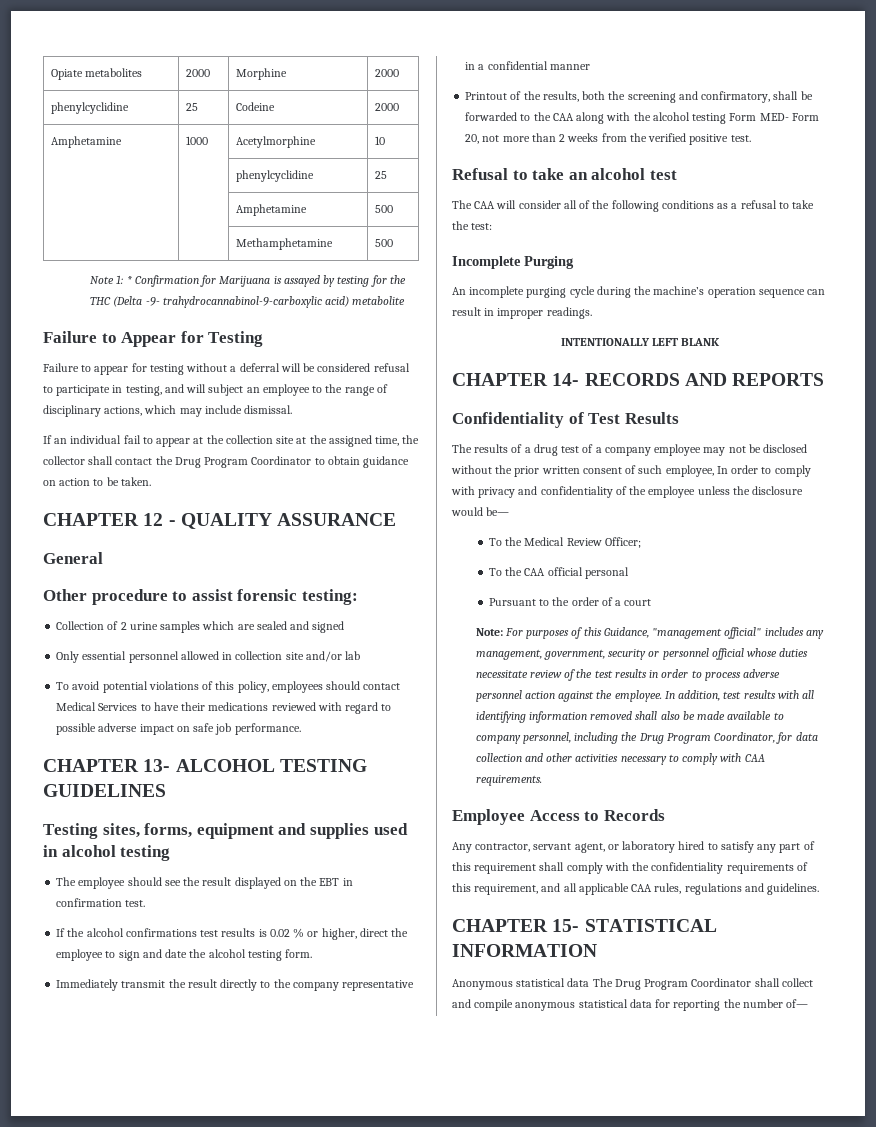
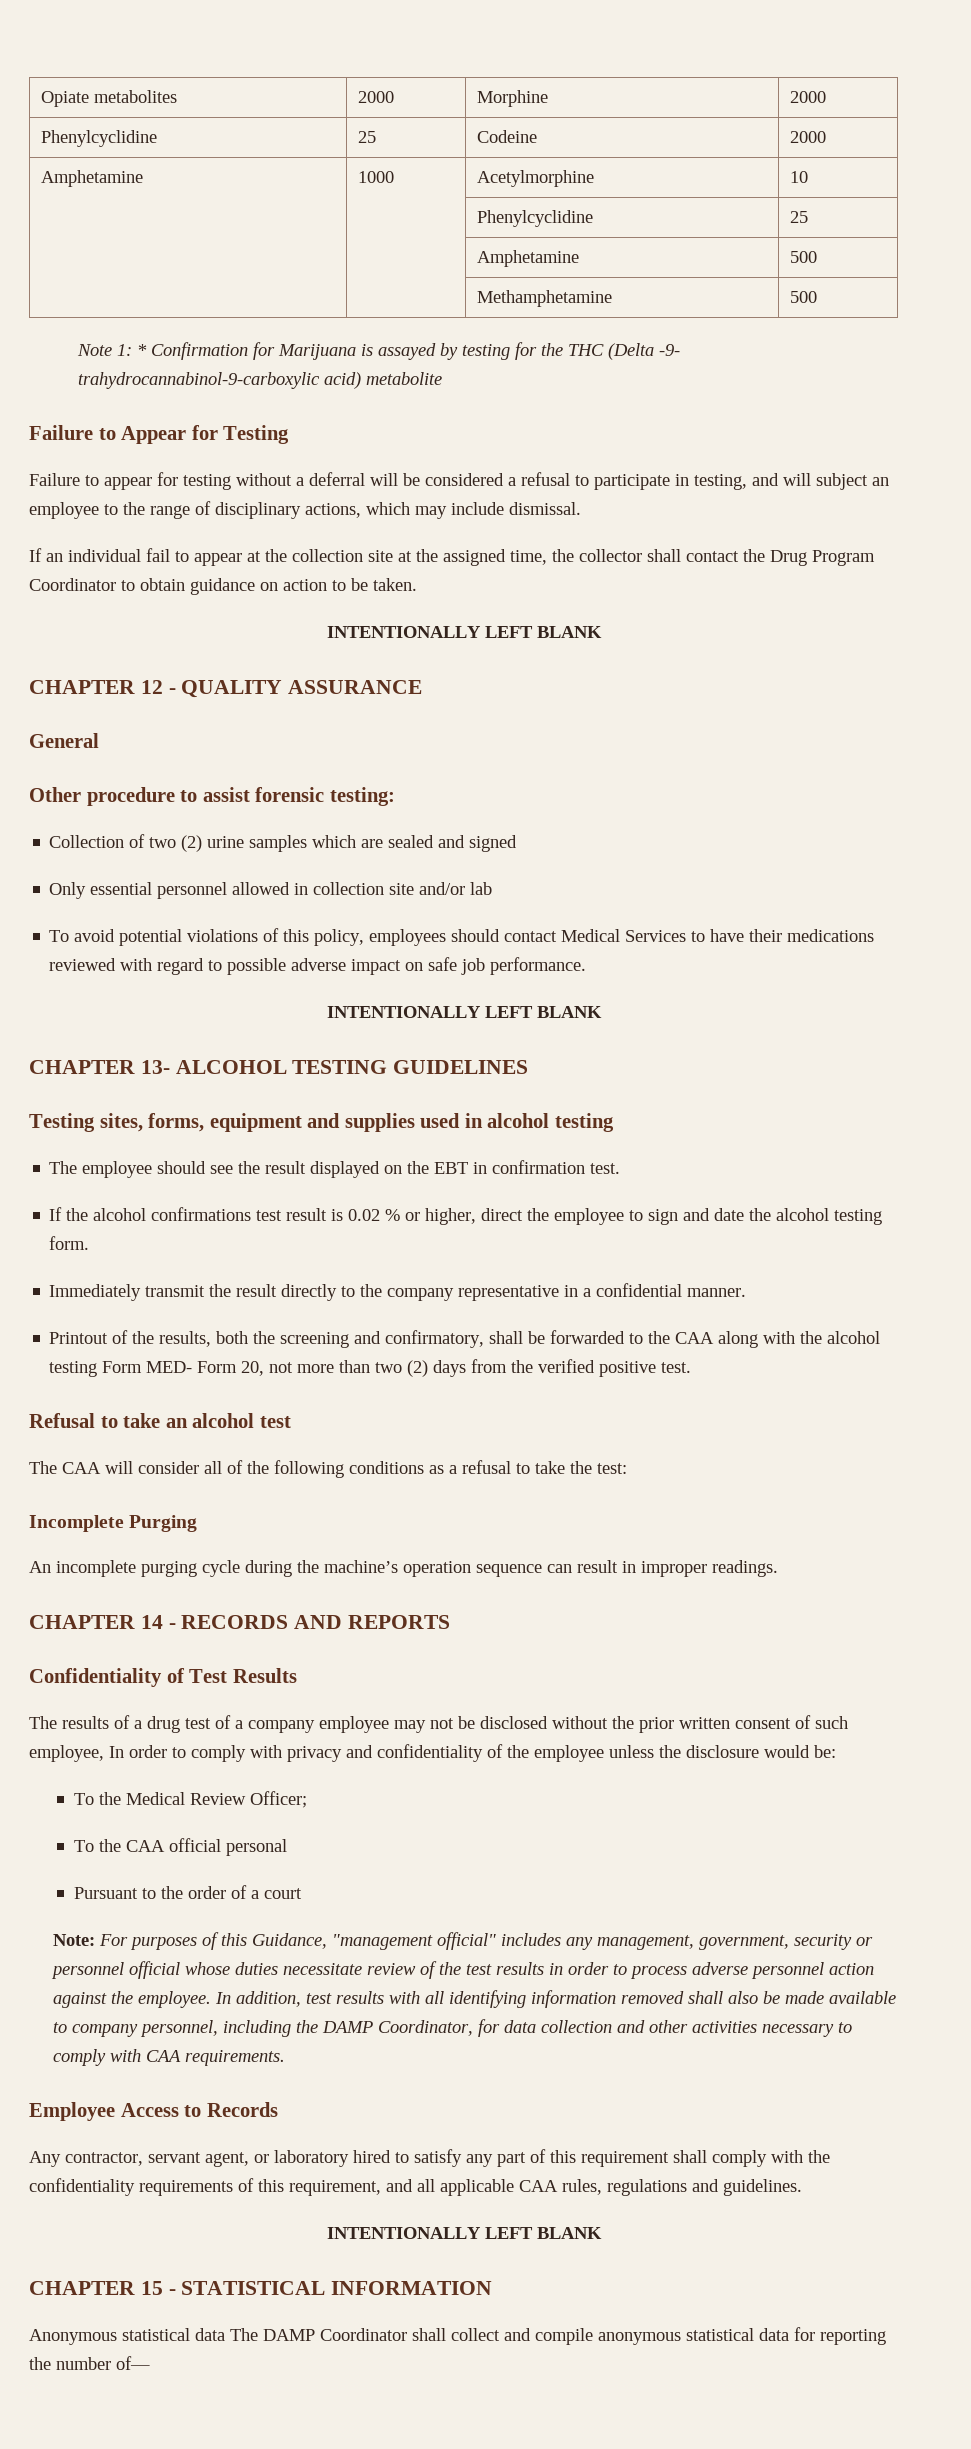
- phenylcyclidine | 25 | Codeine | 2000
+ Phenylcyclidine | 25 | Codeine | 2000
- | | phenylcyclidine | 25
+ | | Phenylcyclidine | 25
- Failure to appear for testing without a deferral will be considered refusal to participate in testing, and will subject an employee to the range of disciplinary actions, which may include dismissal.
+ Failure to appear for testing without a deferral will be considered a refusal to participate in testing, and will subject an employee to the range of disciplinary actions, which may include dismissal.
  If an individual fail to appear at the collection site at the assigned time, the collector shall contact the Drug Program Coordinator to obtain guidance on action to be taken.
+ INTENTIONALLY LEFT BLANK
- Collection of 2 urine samples which are sealed and signed
+ Collection of two (2) urine samples which are sealed and signed
  To avoid potential violations of this policy, employees should contact Medical Services to have their medications reviewed with regard to possible adverse impact on safe job performance.
+ INTENTIONALLY LEFT BLANK
- If the alcohol confirmations test results is 0.02 % or higher, direct the employee to sign and date the alcohol testing form.
+ If the alcohol confirmations test result is 0.02 % or higher, direct the employee to sign and date the alcohol testing form.
- Immediately transmit the result directly to the company representative in a confidential manner
+ Immediately transmit the result directly to the company representative in a confidential manner.
- Printout of the results, both the screening and confirmatory, shall be forwarded to the CAA along with the alcohol testing Form MED- Form 20, not more than 2 weeks from the verified positive test.
+ Printout of the results, both the screening and confirmatory, shall be forwarded to the CAA along with the alcohol testing Form MED- Form 20, not more than two (2) days from the verified positive test.
- INTENTIONALLY LEFT BLANK
- CHAPTER 14- RECORDS AND REPORTS
+ CHAPTER 14 - RECORDS AND REPORTS
- The results of a drug test of a company employee may not be disclosed without the prior written consent of such employee, In order to comply with privacy and confidentiality of the employee unless the disclosure would be—
+ The results of a drug test of a company employee may not be disclosed without the prior written consent of such employee, In order to comply with privacy and confidentiality of the employee unless the disclosure would be:
- In addition, test results with all identifying information removed shall also be made available to company personnel, including the Drug Program Coordinator, for data collection and other activities necessary to comply with CAA requirements.
+ In addition, test results with all identifying information removed shall also be made available to company personnel, including the DAMP Coordinator, for data collection and other activities necessary to comply with CAA requirements.
  Any contractor, servant agent, or laboratory hired to satisfy any part of this requirement shall comply with the confidentiality requirements of this requirement, and all applicable CAA rules, regulations and guidelines.
- CHAPTER 15- STATISTICAL INFORMATION
+ INTENTIONALLY LEFT BLANK
+ CHAPTER 15 - STATISTICAL INFORMATION
- Anonymous statistical data The Drug Program Coordinator shall collect and compile anonymous statistical data for reporting the number of—
+ Anonymous statistical data The DAMP Coordinator shall collect and compile anonymous statistical data for reporting the number of—

